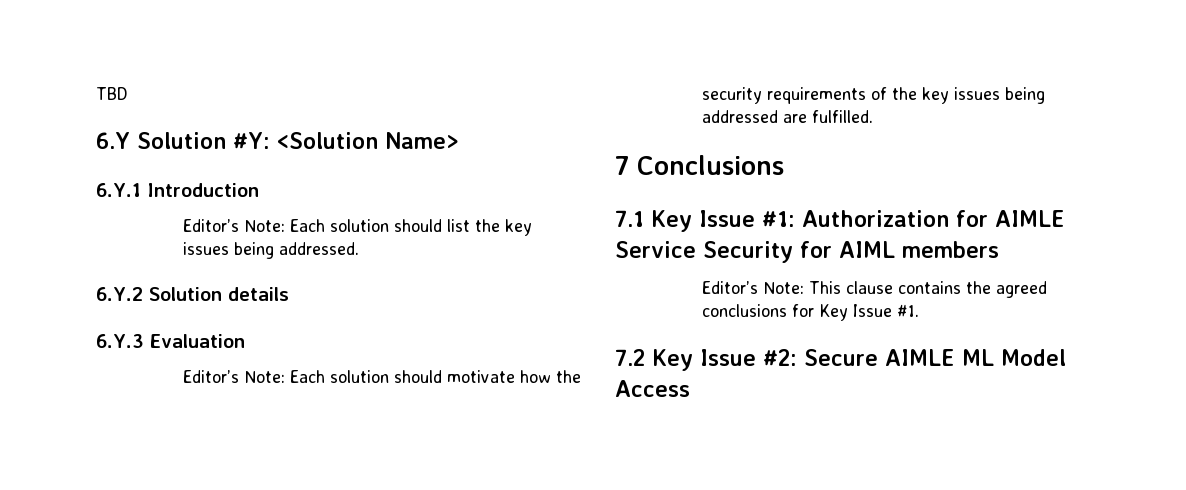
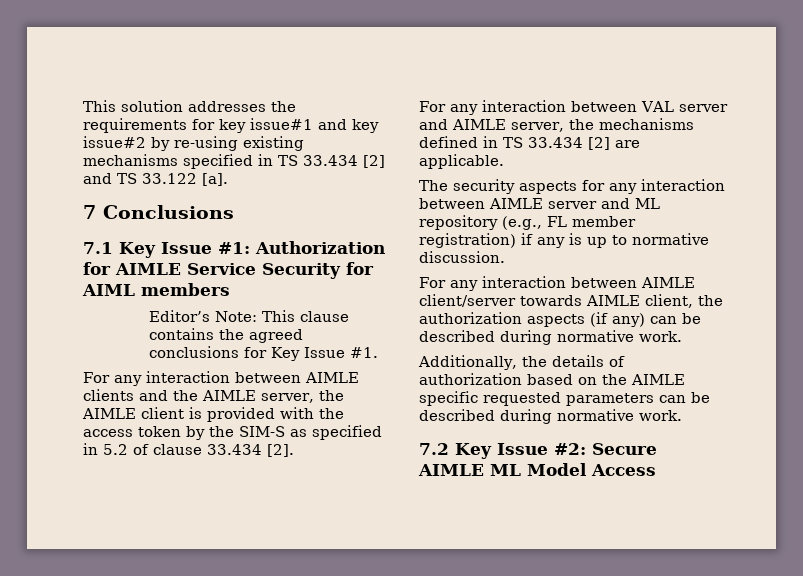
- TBD
- 6.Y Solution #Y: <Solution Name>
- 6.Y.1 Introduction
- Editor’s Note: Each solution should list the key issues being addressed.
- 6.Y.2 Solution details
- 6.Y.3 Evaluation
- Editor’s Note: Each solution should motivate how the security requirements of the key issues being addressed are fulfilled.
+ This solution addresses the requirements for key issue#1 and key issue#2 by re-using existing mechanisms specified in TS 33.434 [2] and TS 33.122 [a].
+ For any interaction between AIMLE clients and the AIMLE server, the AIMLE client is provided with the access token by the SIM-S as specified in 5.2 of clause 33.434 [2].
+ For any interaction between VAL server and AIMLE server, the mechanisms defined in TS 33.434 [2] are applicable.
+ The security aspects for any interaction between AIMLE server and ML repository (e.g., FL member registration) if any is up to normative discussion.
+ For any interaction between AIMLE client/server towards AIMLE client, the authorization aspects (if any) can be described during normative work.
+ Additionally, the details of authorization based on the AIMLE specific requested parameters can be described during normative work.

